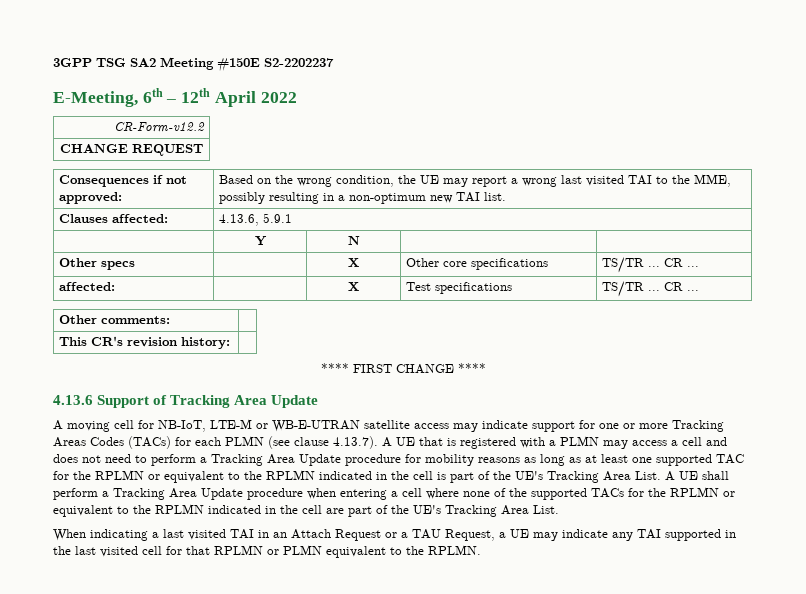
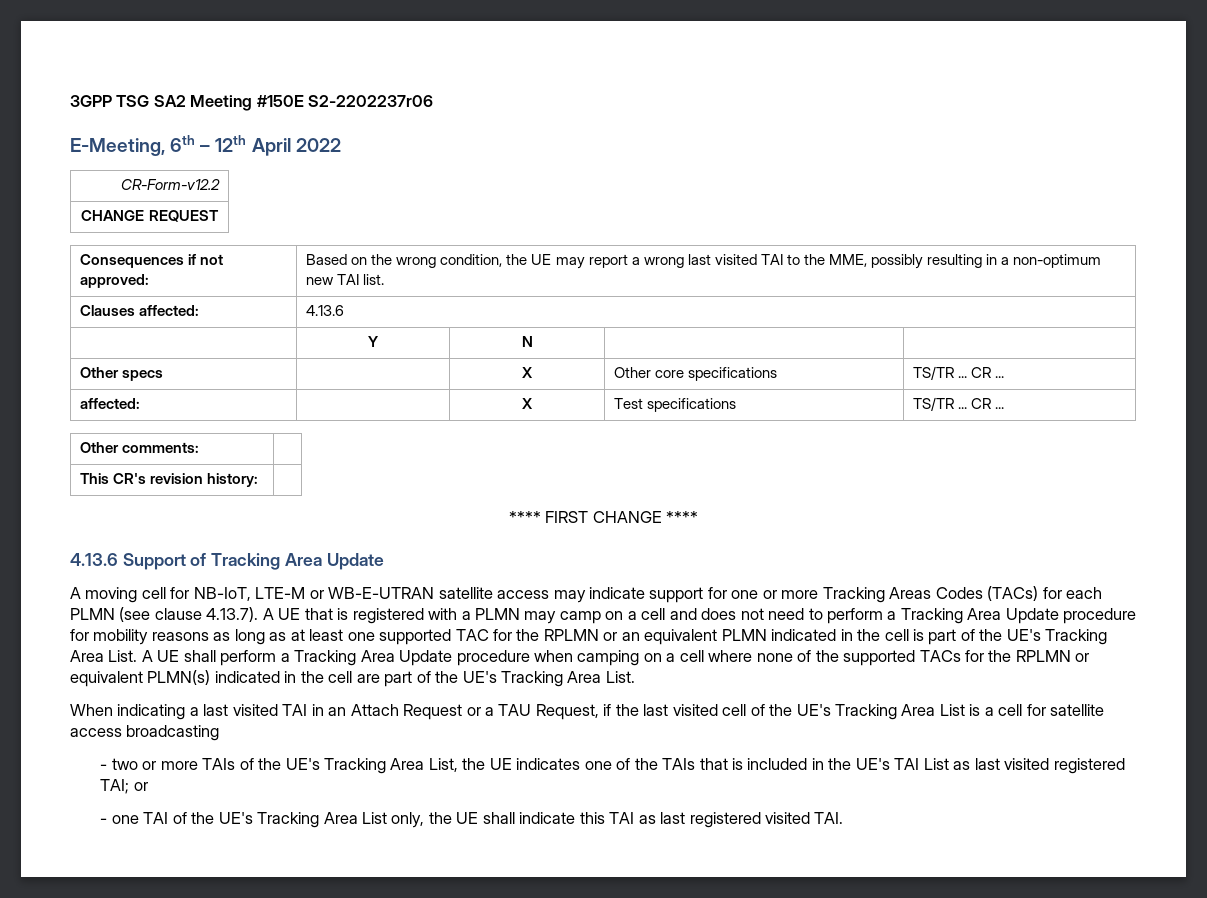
- 3GPP TSG SA2 Meeting #150E S2-2202237
+ 3GPP TSG SA2 Meeting #150E S2-2202237r06
- Clauses affected: | 4.13.6, 5.9.1
+ Clauses affected: | 4.13.6
- A moving cell for NB-IoT, LTE-M or WB-E-UTRAN satellite access may indicate support for one or more Tracking Areas Codes (TACs) for each PLMN (see clause 4.13.7). A UE that is registered with a PLMN may access a cell and does not need to perform a Tracking Area Update procedure for mobility reasons as long as at least one supported TAC for the RPLMN or equivalent to the RPLMN indicated in the cell is part of the UE's Tracking Area List.
+ A moving cell for NB-IoT, LTE-M or WB-E-UTRAN satellite access may indicate support for one or more Tracking Areas Codes (TACs) for each PLMN (see clause 4.13.7). A UE that is registered with a PLMN may camp on a cell and does not need to perform a Tracking Area Update procedure for mobility reasons as long as at least one supported TAC for the RPLMN or an equivalent PLMN indicated in the cell is part of the UE's Tracking Area List.
- A UE shall perform a Tracking Area Update procedure when entering a cell where none of the supported TACs for the RPLMN or equivalent to the RPLMN indicated in the cell are part of the UE's Tracking Area List.
+ A UE shall perform a Tracking Area Update procedure when camping on a cell where none of the supported TACs for the RPLMN or equivalent PLMN(s) indicated in the cell are part of the UE's Tracking Area List.
- When indicating a last visited TAI in an Attach Request or a TAU Request, a UE may indicate any TAI supported in the last visited cell for that RPLMN or PLMN equivalent to the RPLMN.
+ When indicating a last visited TAI in an Attach Request or a TAU Request, if the last visited cell of the UE's Tracking Area List is a cell for satellite access broadcasting
+ - two or more TAIs of the UE's Tracking Area List, the UE indicates one of the TAIs that is included in the UE's TAI List as last visited registered TAI; or
+ - one TAI of the UE's Tracking Area List only, the UE shall indicate this TAI as last registered visited TAI.

